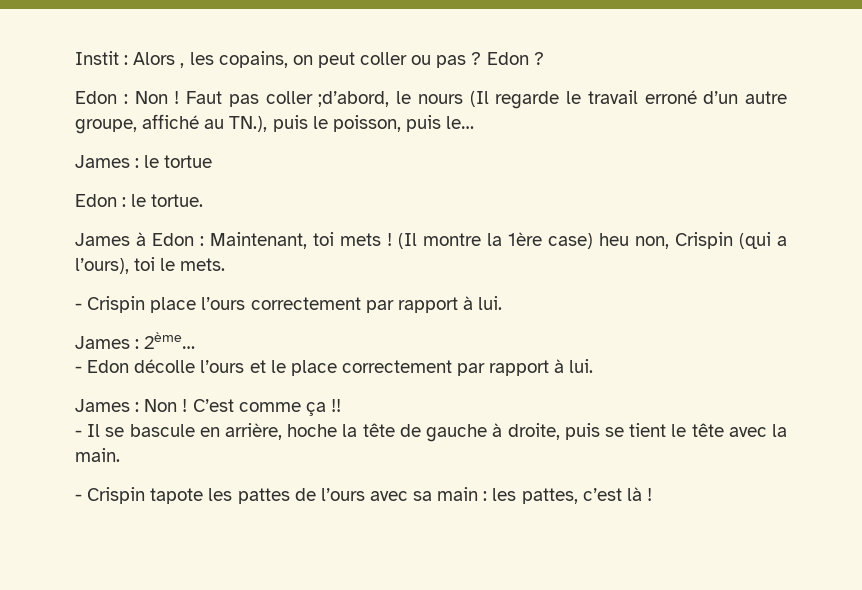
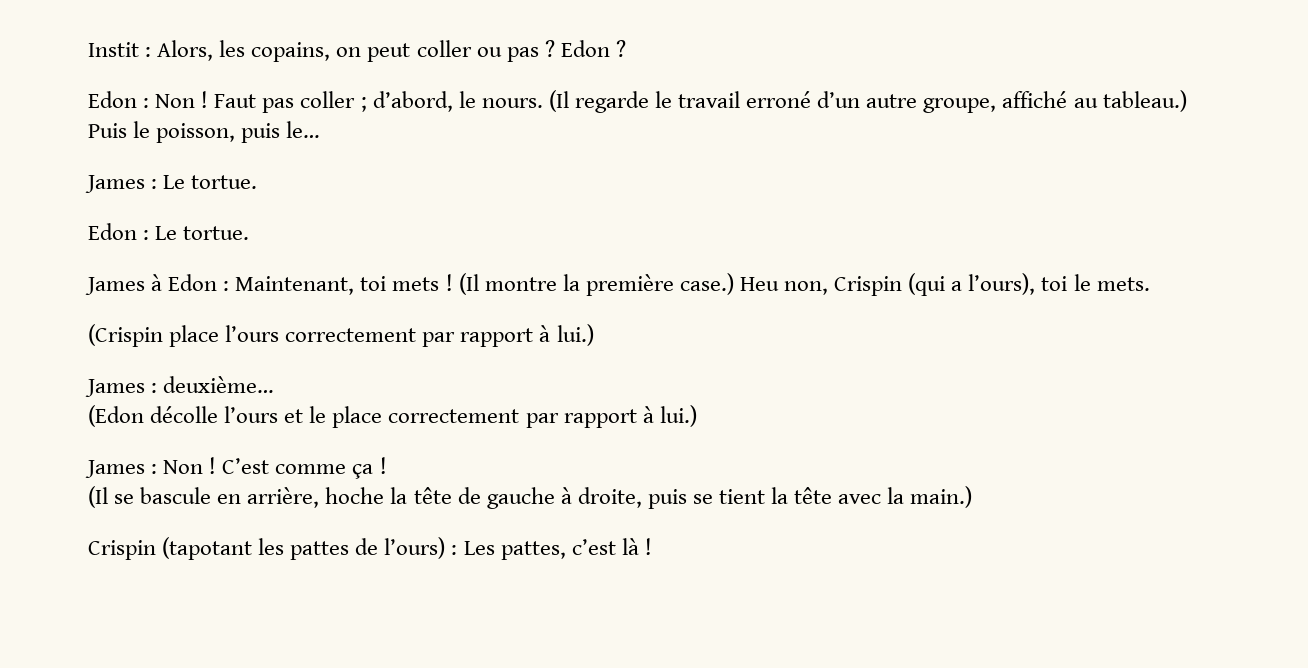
- Instit : Alors , les copains, on peut coller ou pas ?
+ Instit : Alors, les copains, on peut coller ou pas ?
- Faut pas coller ;d’abord, le nours (Il regarde le travail erroné d’un autre groupe, affiché au TN.), puis le poisson, puis le…
+ Faut pas coller ; d’abord, le nours. (Il regarde le travail erroné d’un autre groupe, affiché au tableau.) Puis le poisson, puis le…
- James : le tortue
- Edon : le tortue.
+ James : Le tortue.
+ Edon : Le tortue.
- (Il montre la 1ère case) heu non, Crispin (qui a l’ours), toi le mets.
+ (Il montre la première case.) Heu non, Crispin (qui a l’ours), toi le mets.
- - Crispin place l’ours correctement par rapport à lui.
- James : 2ème…
- - Edon décolle l’ours et le place correctement par rapport à lui.
+ (Crispin place l’ours correctement par rapport à lui.)
+ James : deuxième…
+ (Edon décolle l’ours et le place correctement par rapport à lui.)
- C’est comme ça !!
- - Il se bascule en arrière, hoche la tête de gauche à droite, puis se tient le tête avec la main.
- - Crispin tapote les pattes de l’ours avec sa main : les pattes, c’est là !
+ C’est comme ça !
+ (Il se bascule en arrière, hoche la tête de gauche à droite, puis se tient la tête avec la main.)
+ Crispin (tapotant les pattes de l’ours) : Les pattes, c’est là !

